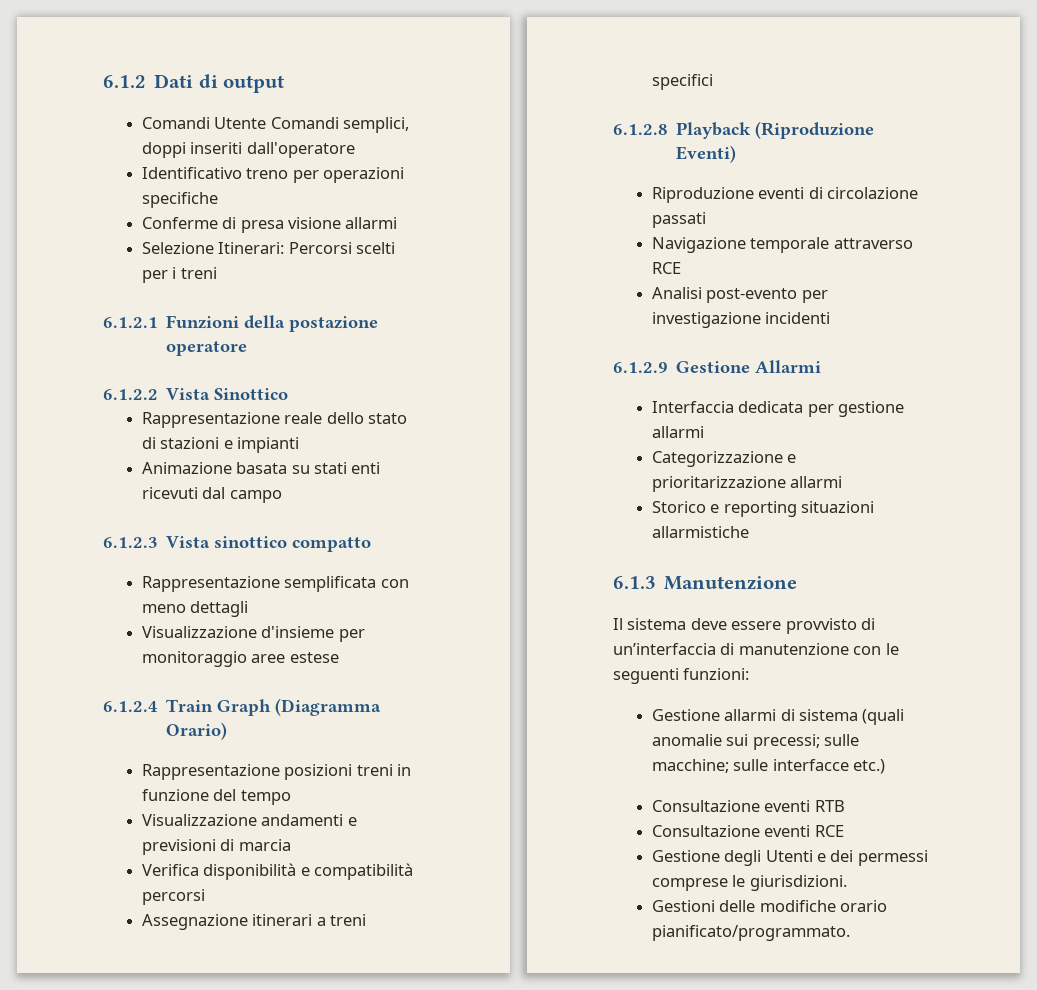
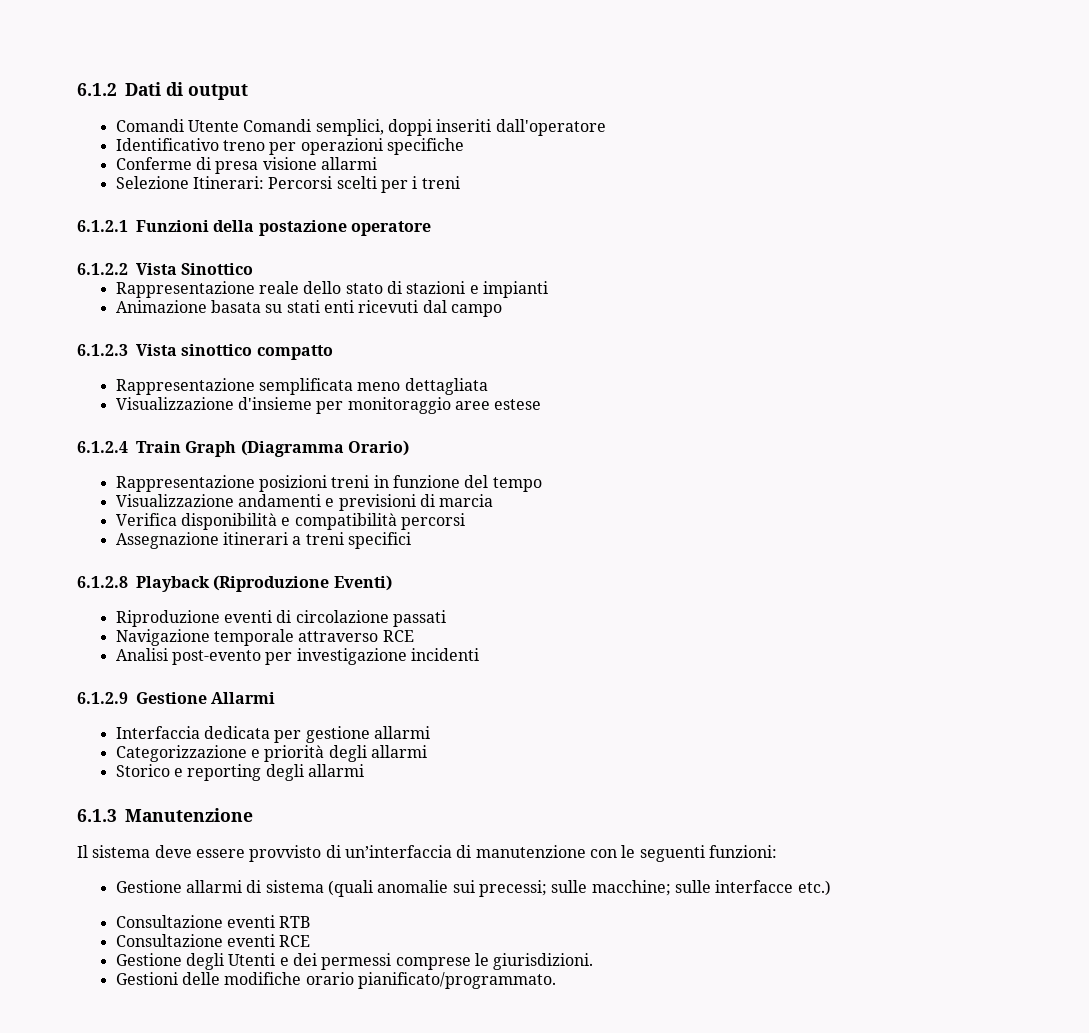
- Rappresentazione semplificata con meno dettagli
+ Rappresentazione semplificata meno dettagliata
- Categorizzazione e prioritarizzazione allarmi
+ Categorizzazione e priorità degli allarmi
- Storico e reporting situazioni allarmistiche
+ Storico e reporting degli allarmi

